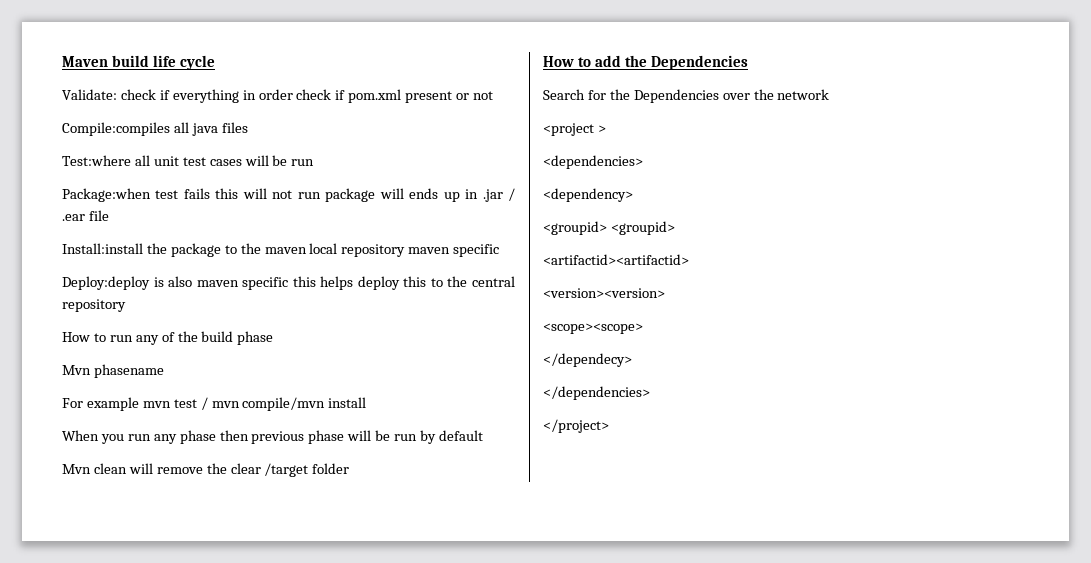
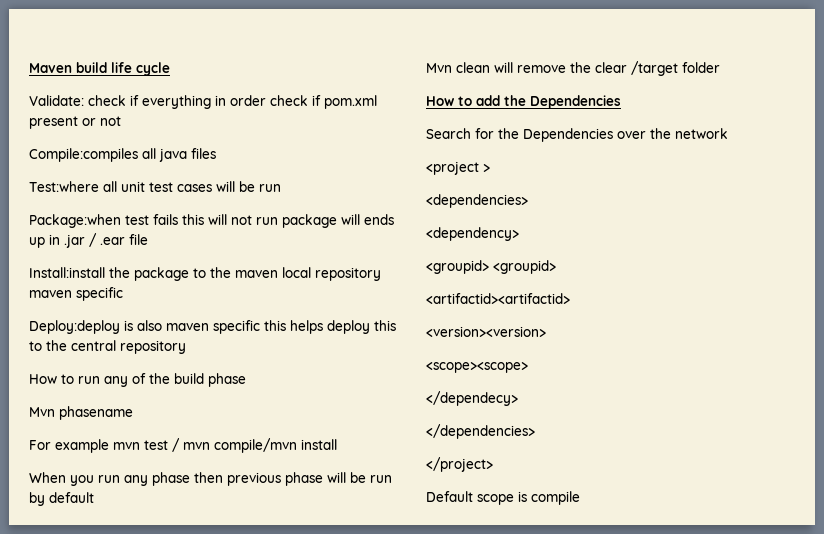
+ Default scope is compile

